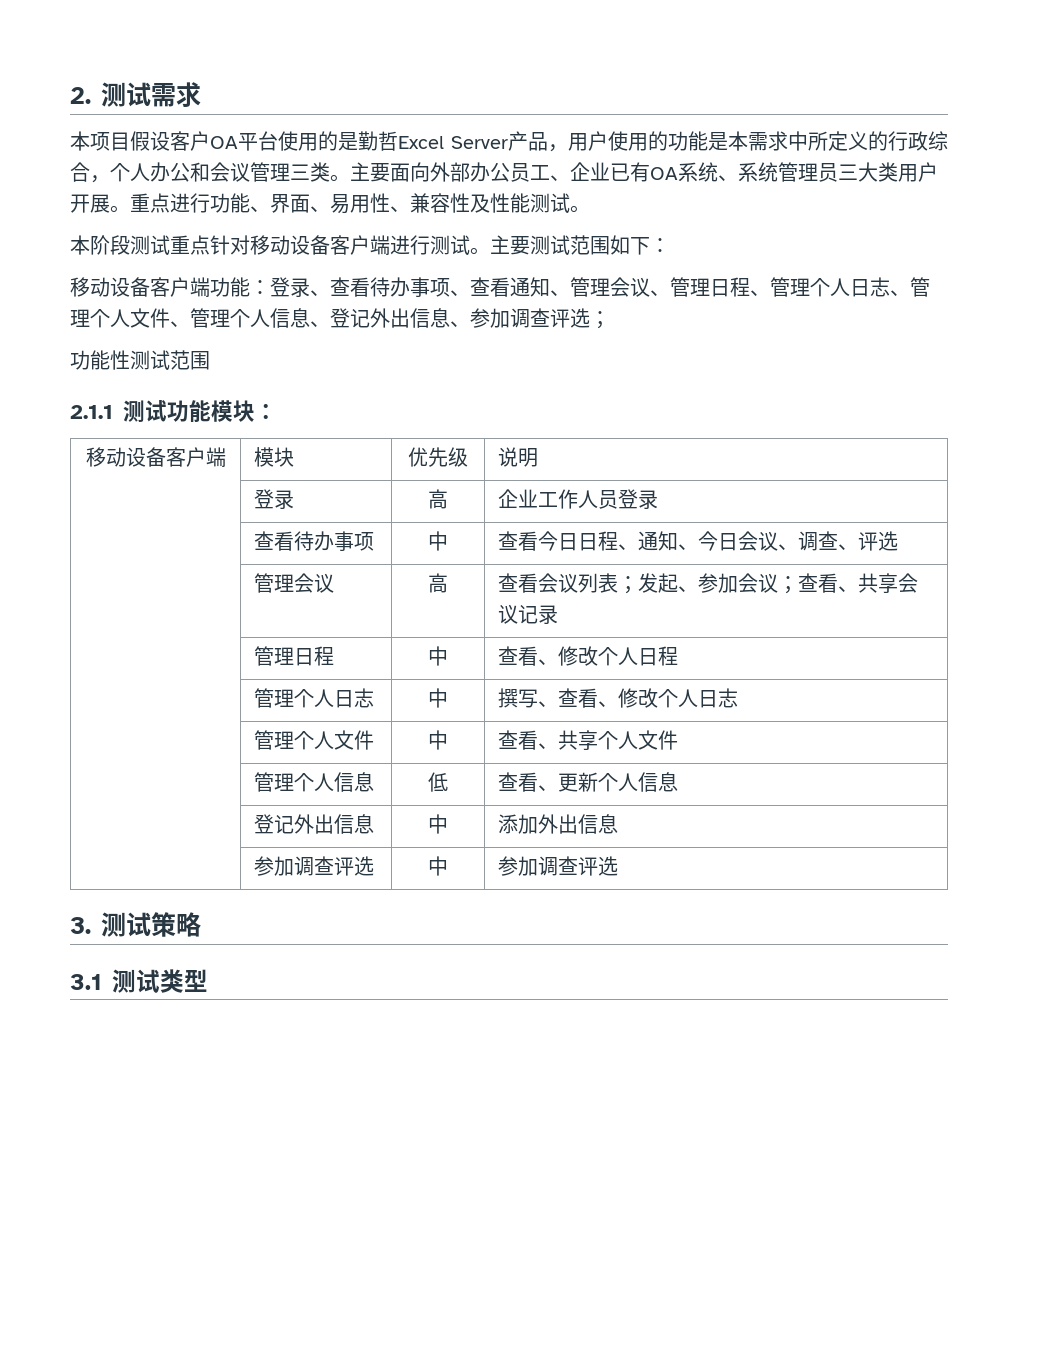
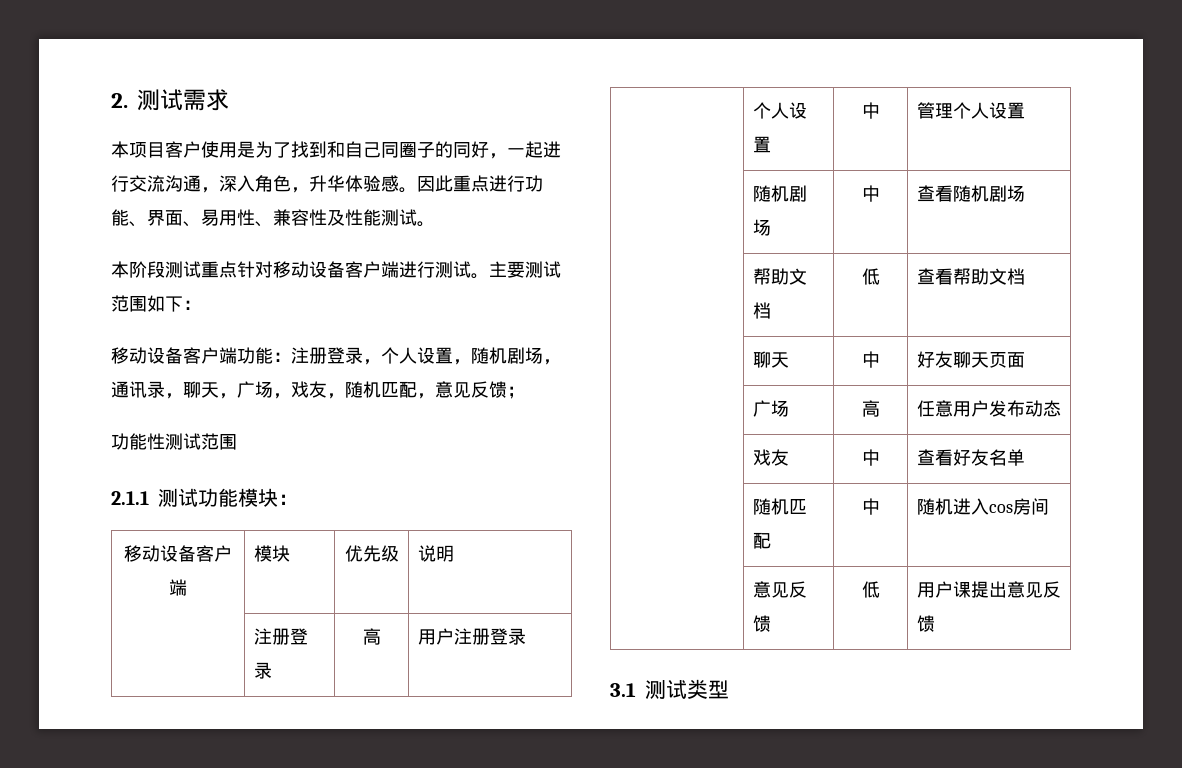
- 本项目假设客户OA平台使用的是勤哲Excel Server产品，用户使用的功能是本需求中所定义的行政综合，个人办公和会议管理三类。主要面向外部办公员工、企业已有OA系统、系统管理员三大类用户开展。重点进行功能、界面、易用性、兼容性及性能测试。
+ 本项目客户使用是为了找到和自己同圈子的同好，一起进行交流沟通，深入角色，升华体验感。因此重点进行功能、界面、易用性、兼容性及性能测试。
- 移动设备客户端功能：登录、查看待办事项、查看通知、管理会议、管理日程、管理个人日志、管理个人文件、管理个人信息、登记外出信息、参加调查评选；
+ 移动设备客户端功能：注册登录，个人设置，随机剧场，通讯录，聊天，广场，戏友，随机匹配，意见反馈；
- | 登录 | 高 | 企业工作人员登录
- | 查看待办事项 | 中 | 查看今日日程、通知、今日会议、调查、评选
- | 管理会议 | 高 | 查看会议列表；发起、参加会议；查看、共享会议记录
- | 管理日程 | 中 | 查看、修改个人日程
- | 管理个人日志 | 中 | 撰写、查看、修改个人日志
- | 管理个人文件 | 中 | 查看、共享个人文件
- | 管理个人信息 | 低 | 查看、更新个人信息
- | 登记外出信息 | 中 | 添加外出信息
- | 参加调查评选 | 中 | 参加调查评选
- 3.测试策略
+ | 注册登录 | 高 | 用户注册登录
+ | 个人设置 | 中 | 管理个人设置
+ | 随机剧场 | 中 | 查看随机剧场
+ | 帮助文档 | 低 | 查看帮助文档
+ | 聊天 | 中 | 好友聊天页面
+ | 广场 | 高 | 任意用户发布动态
+ | 戏友 | 中 | 查看好友名单
+ | 随机匹配 | 中 | 随机进入cos房间
+ | 意见反馈 | 低 | 用户课提出意见反馈

